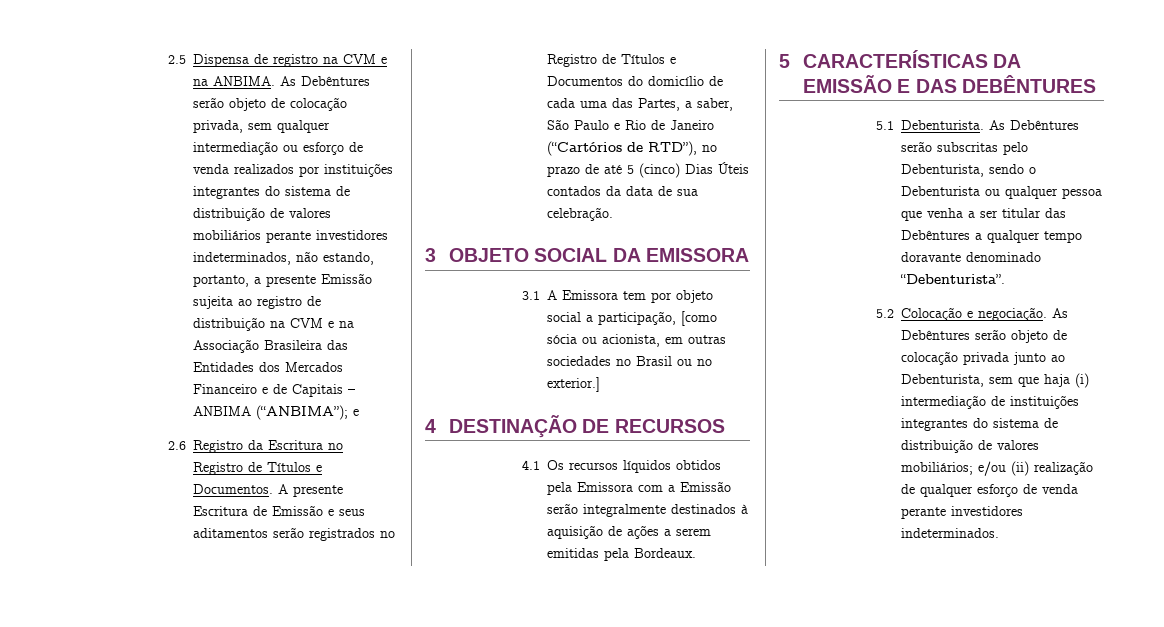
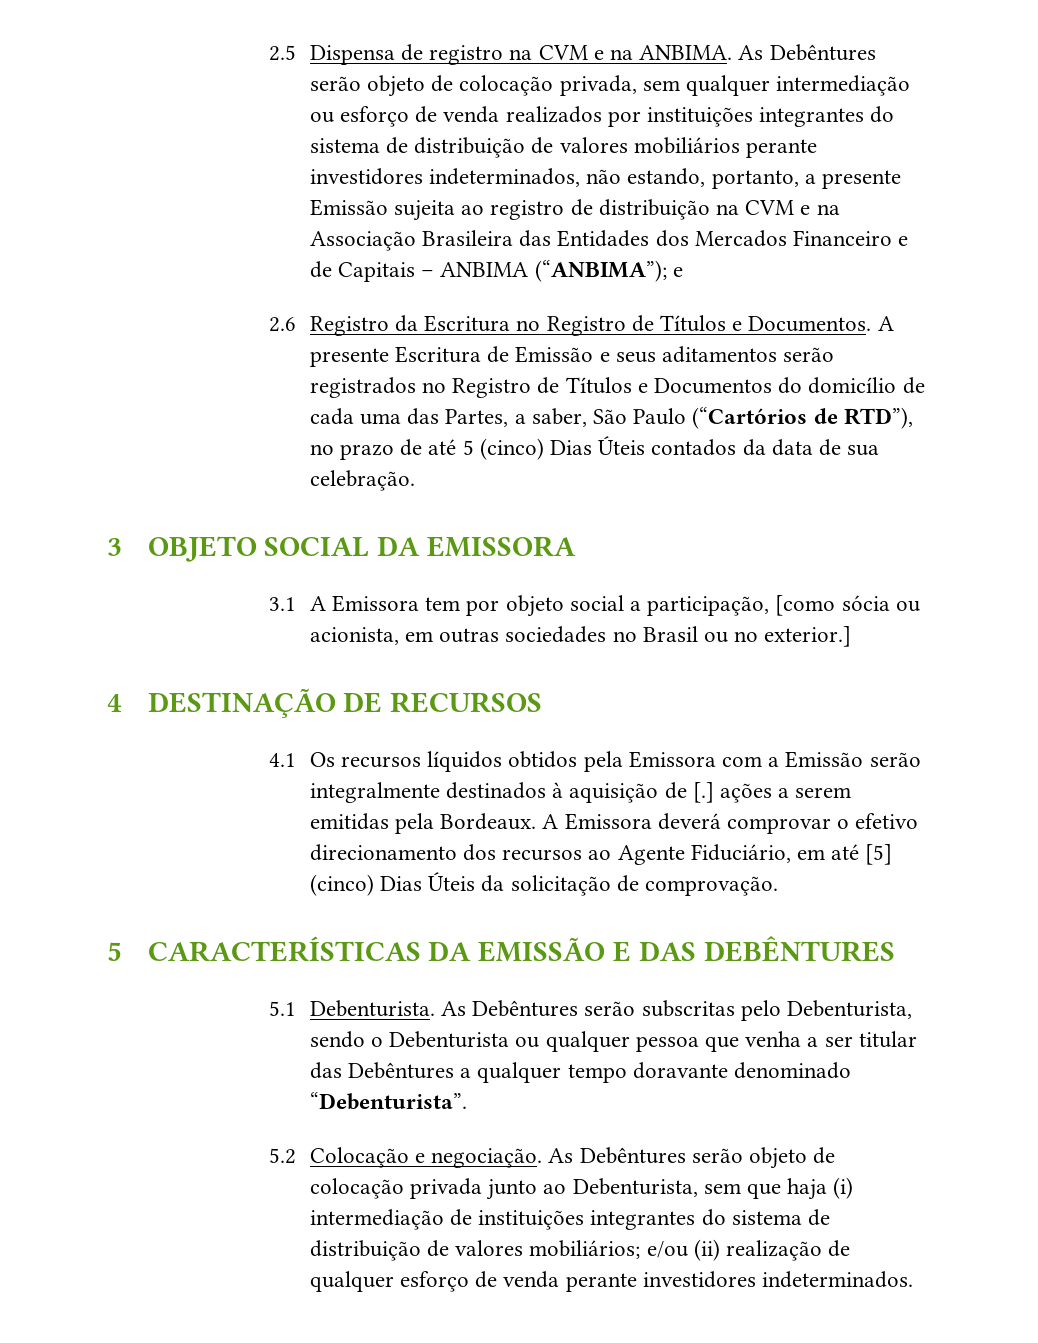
- A presente Escritura de Emissão e seus aditamentos serão registrados no Registro de Títulos e Documentos do domicílio de cada uma das Partes, a saber, São Paulo e Rio de Janeiro (“Cartórios de RTD”), no prazo de até 5 (cinco) Dias Úteis contados da data de sua celebração.
+ A presente Escritura de Emissão e seus aditamentos serão registrados no Registro de Títulos e Documentos do domicílio de cada uma das Partes, a saber, São Paulo (“Cartórios de RTD”), no prazo de até 5 (cinco) Dias Úteis contados da data de sua celebração.
- 4.1 Os recursos líquidos obtidos pela Emissora com a Emissão serão integralmente destinados à aquisição de ações a serem emitidas pela Bordeaux.
+ 4.1 Os recursos líquidos obtidos pela Emissora com a Emissão serão integralmente destinados à aquisição de [.] ações a serem emitidas pela Bordeaux. A Emissora deverá comprovar o efetivo direcionamento dos recursos ao Agente Fiduciário, em até [5] (cinco) Dias Úteis da solicitação de comprovação.

